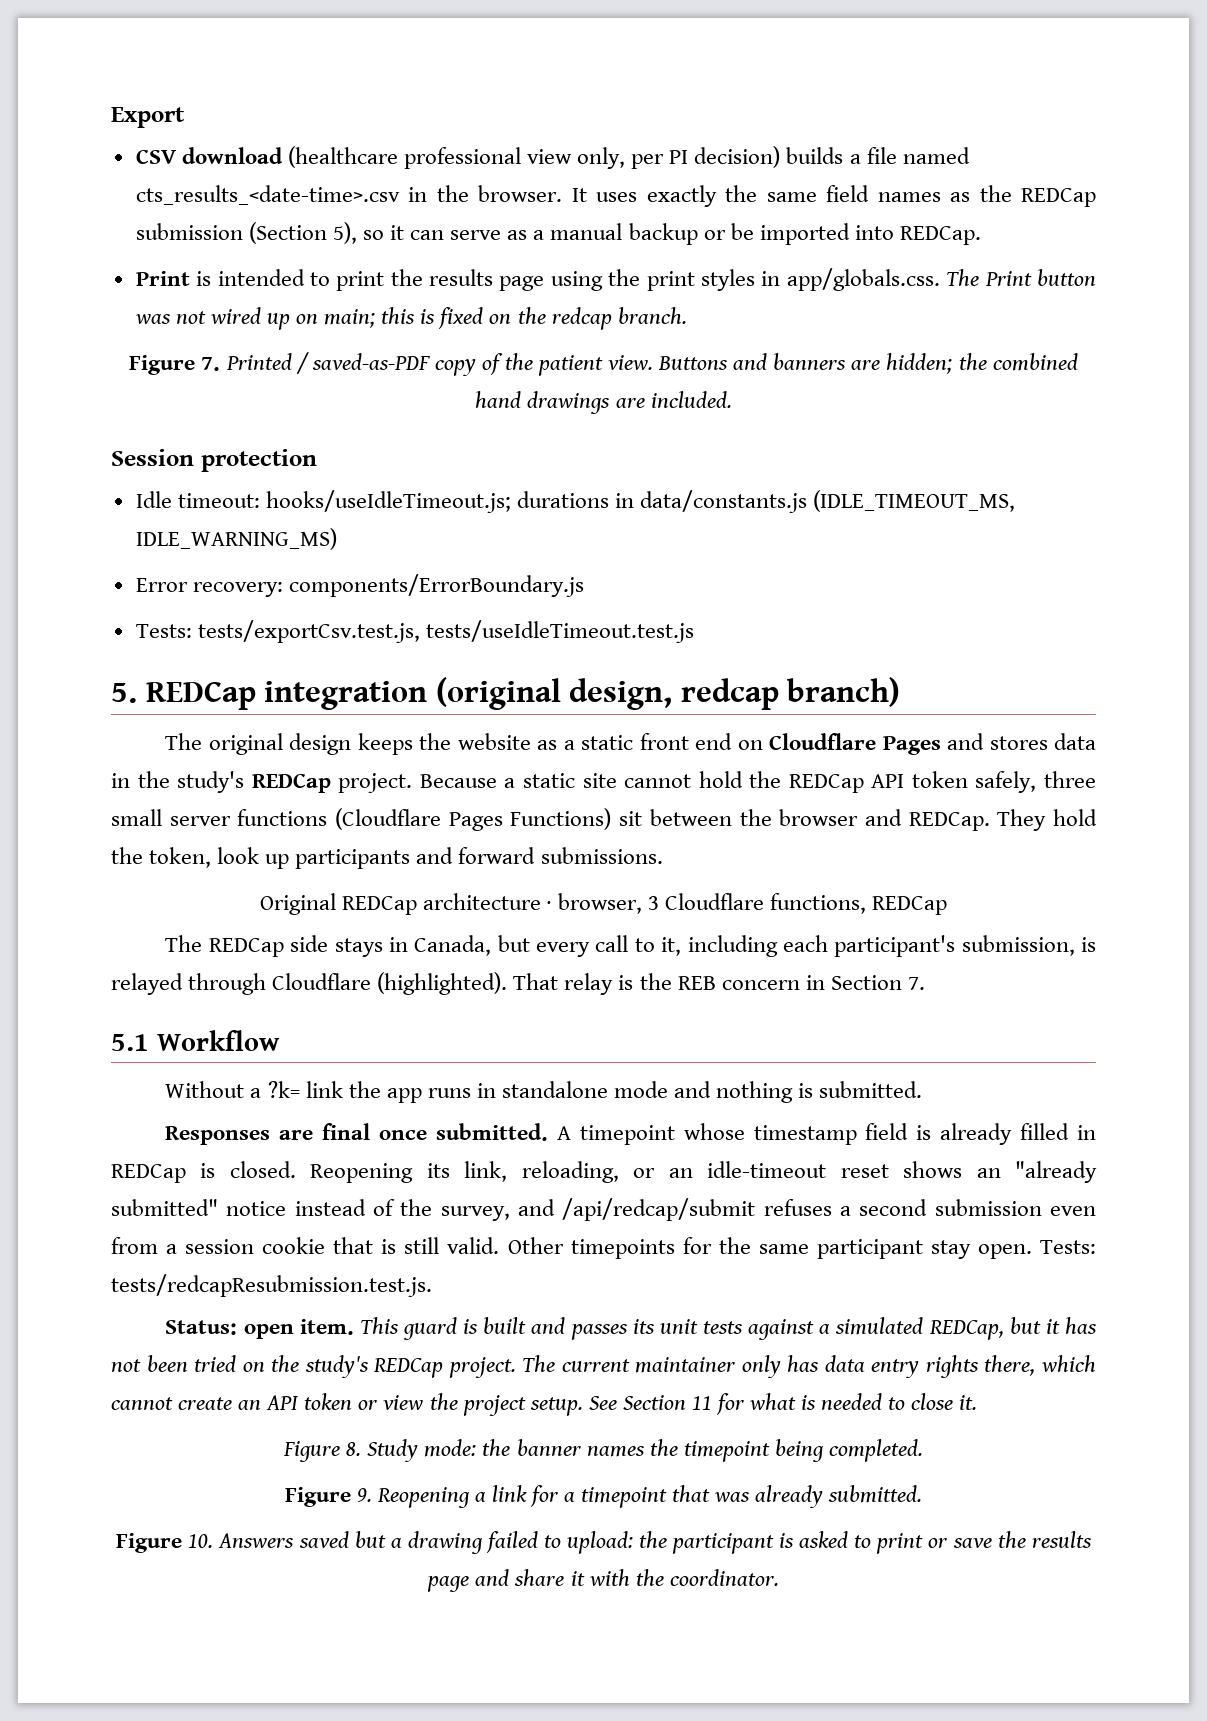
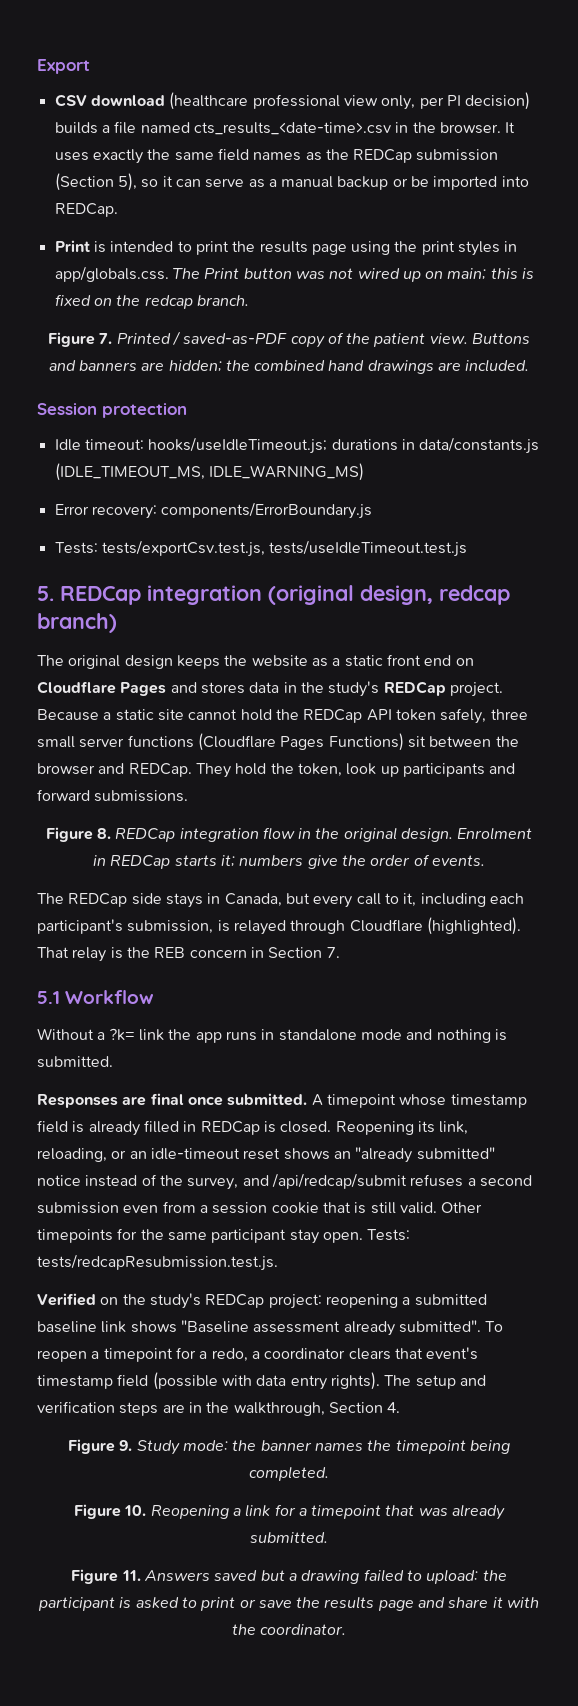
- Original REDCap architecture · browser, 3 Cloudflare functions, REDCap
+ Figure 8. REDCap integration flow in the original design. Enrolment in REDCap starts it; numbers give the order of events.
- Status: open item. This guard is built and passes its unit tests against a simulated REDCap, but it has not been tried on the study's REDCap project. The current maintainer only has data entry rights there, which cannot create an API token or view the project setup. See Section 11 for what is needed to close it.
- Figure 8. Study mode: the banner names the timepoint being completed.
+ Verified on the study's REDCap project: reopening a submitted baseline link shows "Baseline assessment already submitted". To reopen a timepoint for a redo, a coordinator clears that event's timestamp field (possible with data entry rights). The setup and verification steps are in the walkthrough, Section 4.
+ Figure 9. Study mode: the banner names the timepoint being completed.
- Figure 9. Reopening a link for a timepoint that was already submitted.
+ Figure 10. Reopening a link for a timepoint that was already submitted.
- Figure 10. Answers saved but a drawing failed to upload: the participant is asked to print or save the results page and share it with the coordinator.
+ Figure 11. Answers saved but a drawing failed to upload: the participant is asked to print or save the results page and share it with the coordinator.

